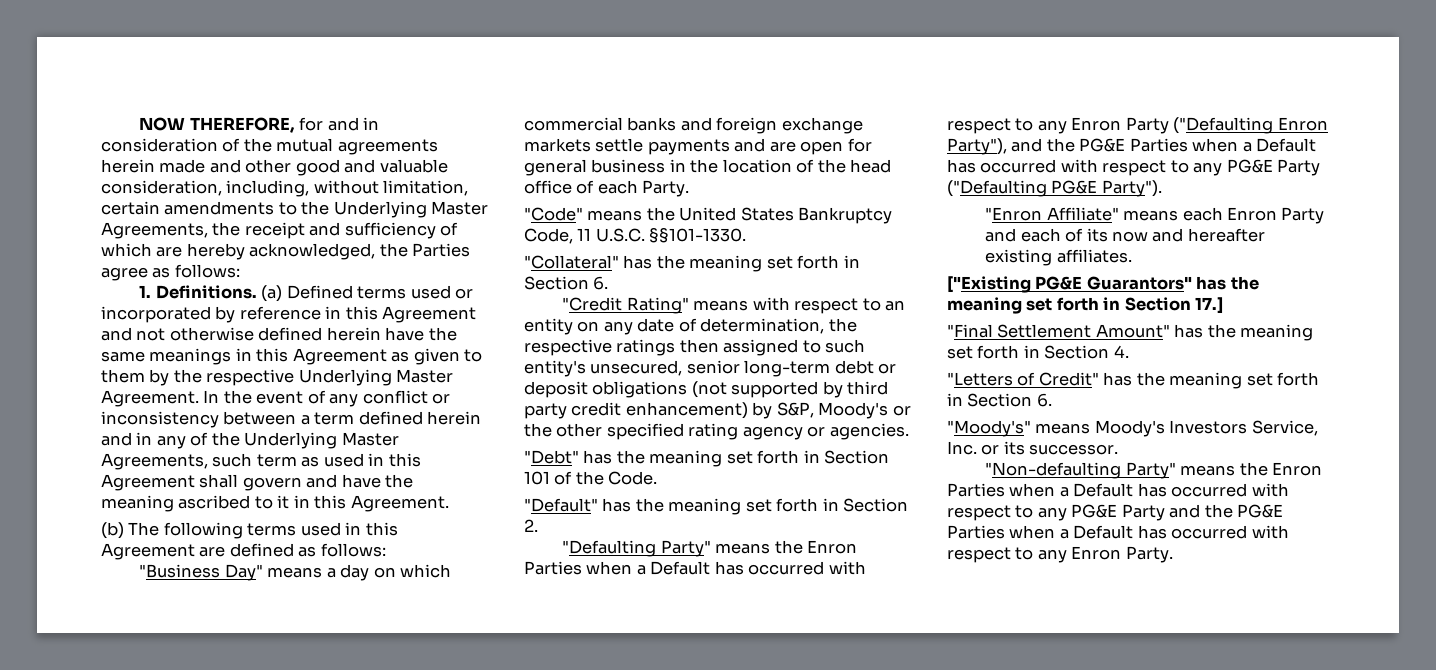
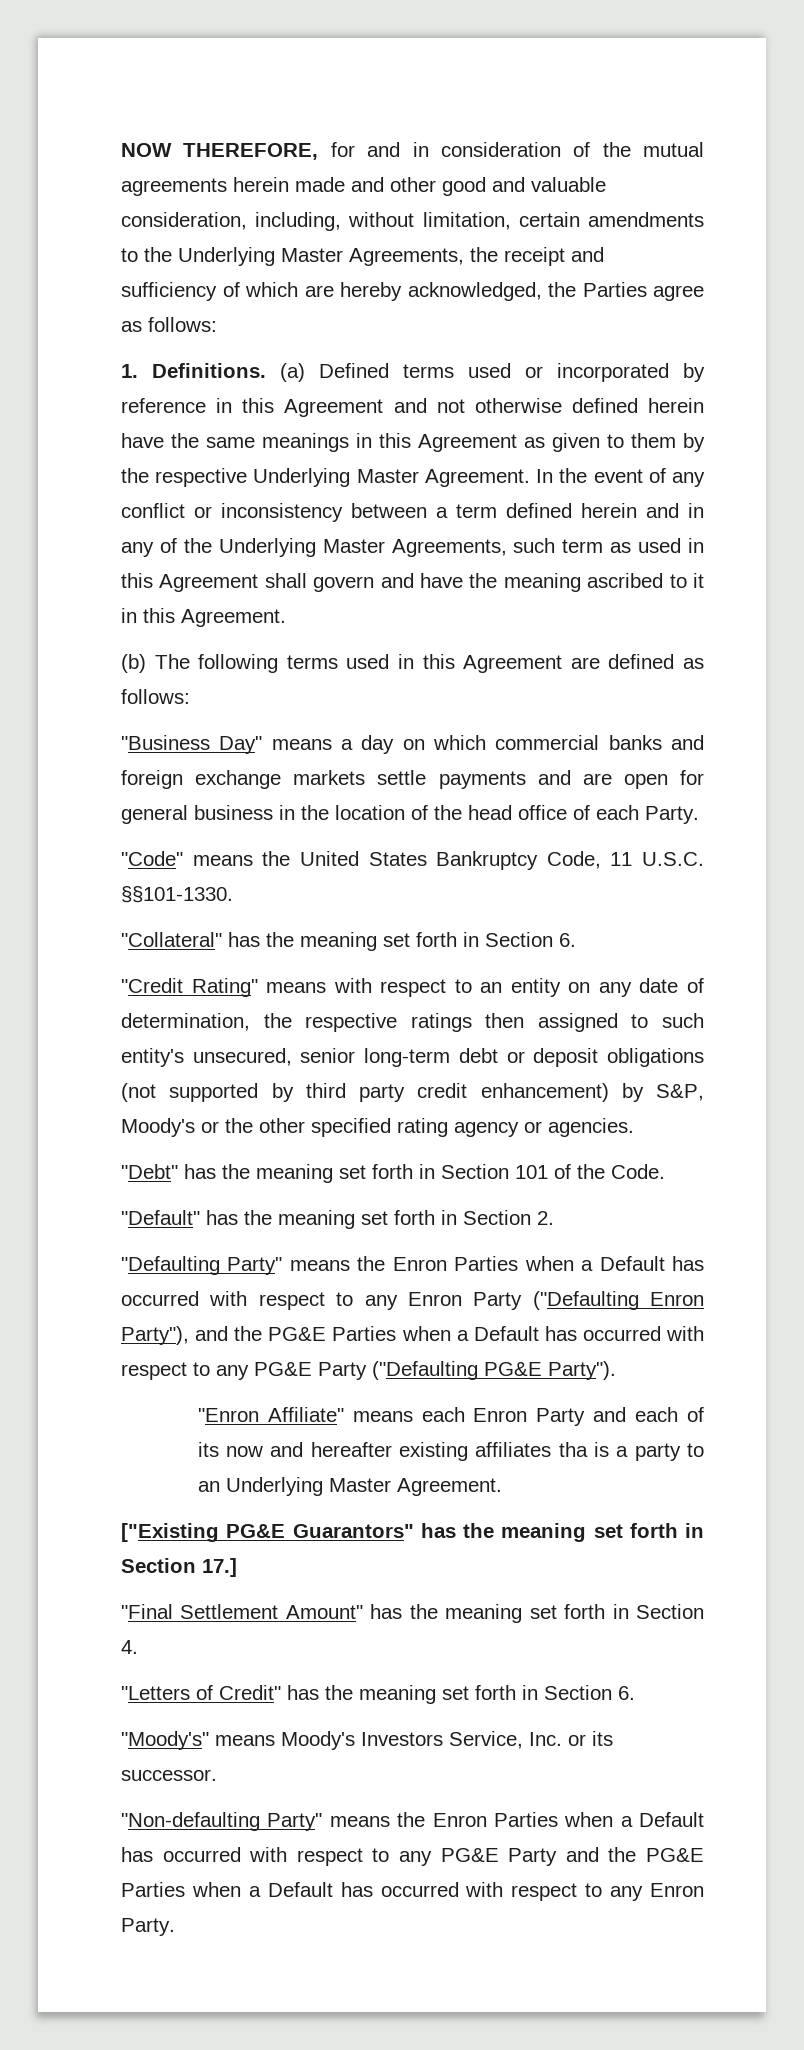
- "Enron Affiliate" means each Enron Party and each of its now and hereafter existing affiliates.
+ "Enron Affiliate" means each Enron Party and each of its now and hereafter existing affiliates tha is a party to an Underlying Master Agreement.

